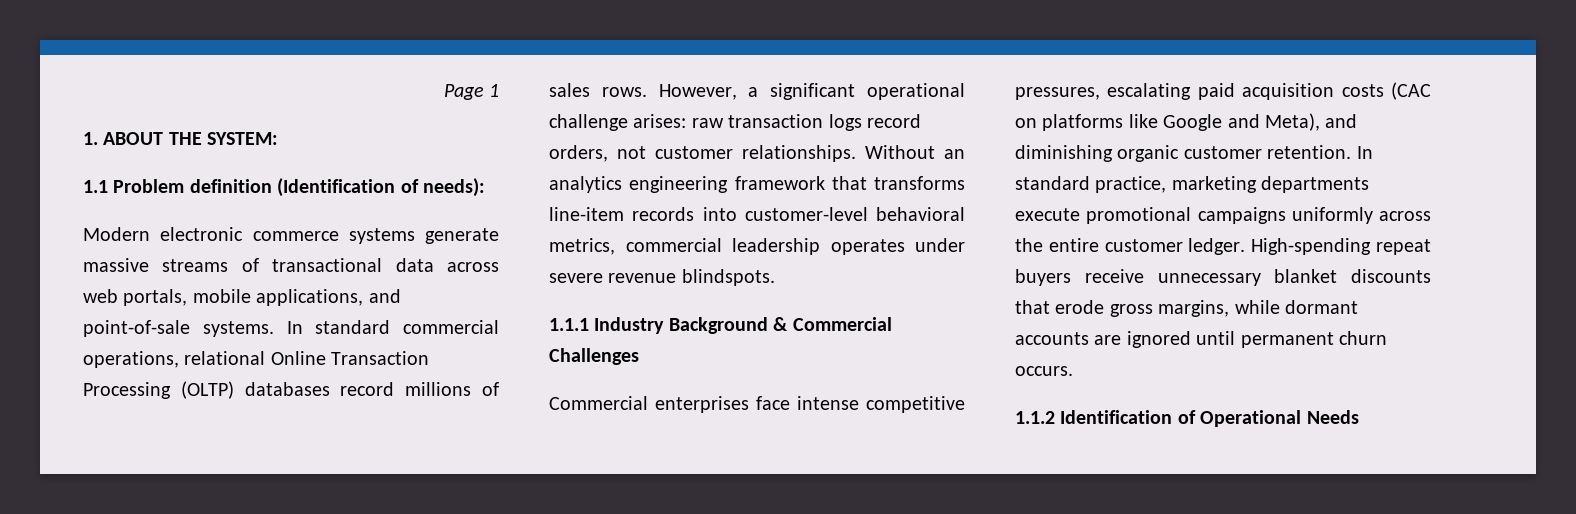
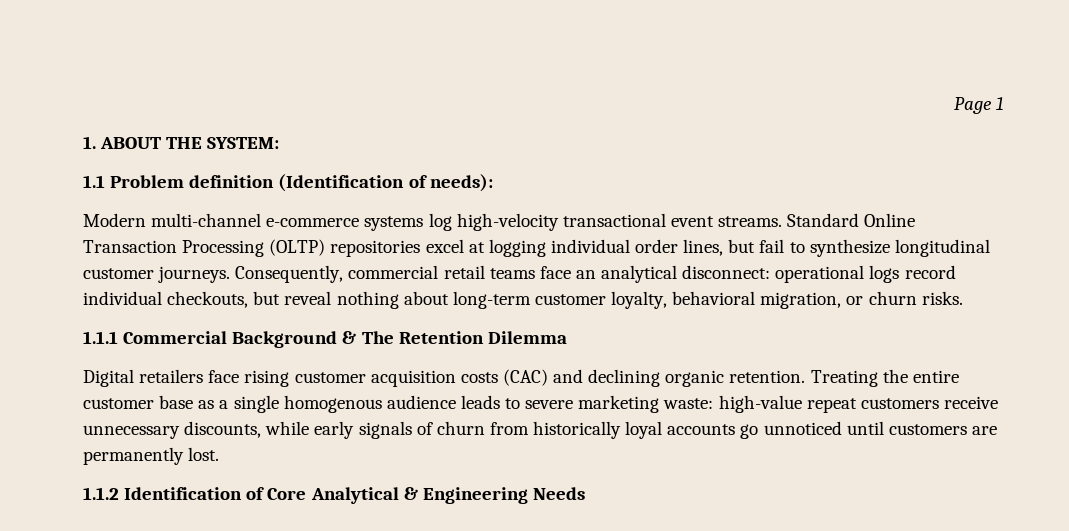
- Modern electronic commerce systems generate massive streams of transactional data across web portals, mobile applications, and point-of-sale systems. In standard commercial operations, relational Online Transaction Processing (OLTP) databases record millions of sales rows. However, a significant operational challenge arises: raw transaction logs record orders, not customer relationships. Without an analytics engineering framework that transforms line-item records into customer-level behavioral metrics, commercial leadership operates under severe revenue blindspots.
+ Modern multi-channel e-commerce systems log high-velocity transactional event streams. Standard Online Transaction Processing (OLTP) repositories excel at logging individual order lines, but fail to synthesize longitudinal customer journeys. Consequently, commercial retail teams face an analytical disconnect: operational logs record individual checkouts, but reveal nothing about long-term customer loyalty, behavioral migration, or churn risks.
- 1.1.1 Industry Background & Commercial Challenges
- Commercial enterprises face intense competitive pressures, escalating paid acquisition costs (CAC on platforms like Google and Meta), and diminishing organic customer retention. In standard practice, marketing departments execute promotional campaigns uniformly across the entire customer ledger. High-spending repeat buyers receive unnecessary blanket discounts that erode gross margins, while dormant accounts are ignored until permanent churn occurs.
+ 1.1.1 Commercial Background & The Retention Dilemma
+ Digital retailers face rising customer acquisition costs (CAC) and declining organic retention. Treating the entire customer base as a single homogenous audience leads to severe marketing waste: high-value repeat customers receive unnecessary discounts, while early signals of churn from historically loyal accounts go unnoticed until customers are permanently lost.
- 1.1.2 Identification of Operational Needs
+ 1.1.2 Identification of Core Analytical & Engineering Needs

